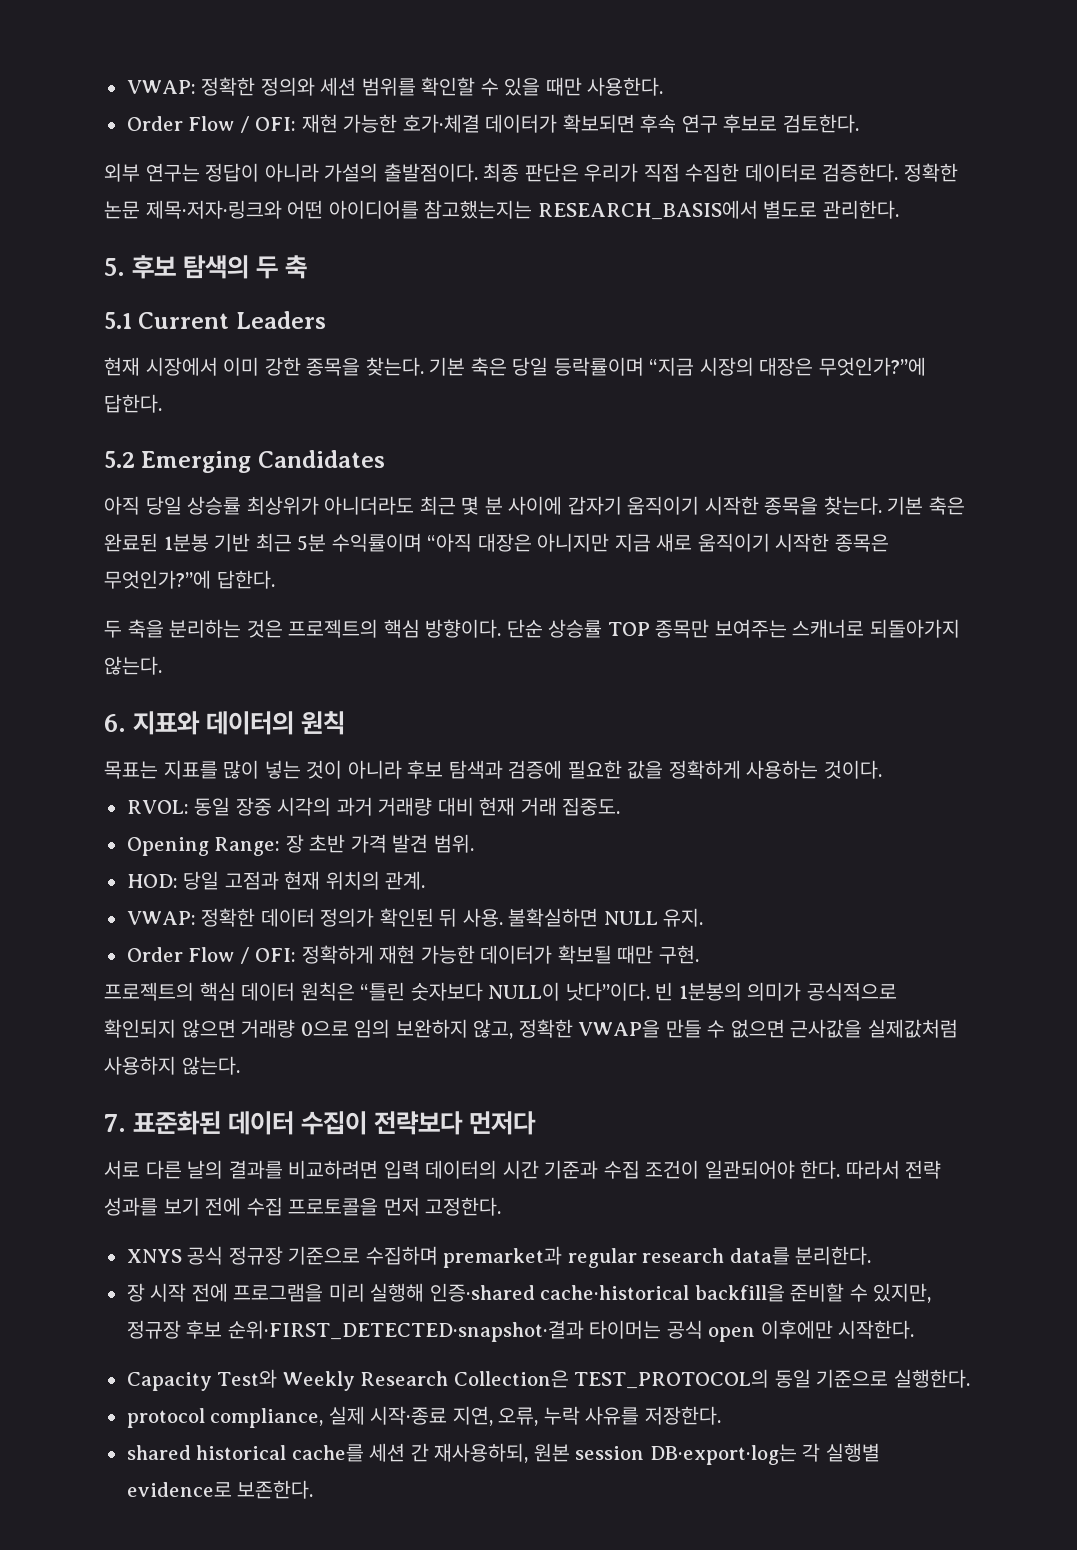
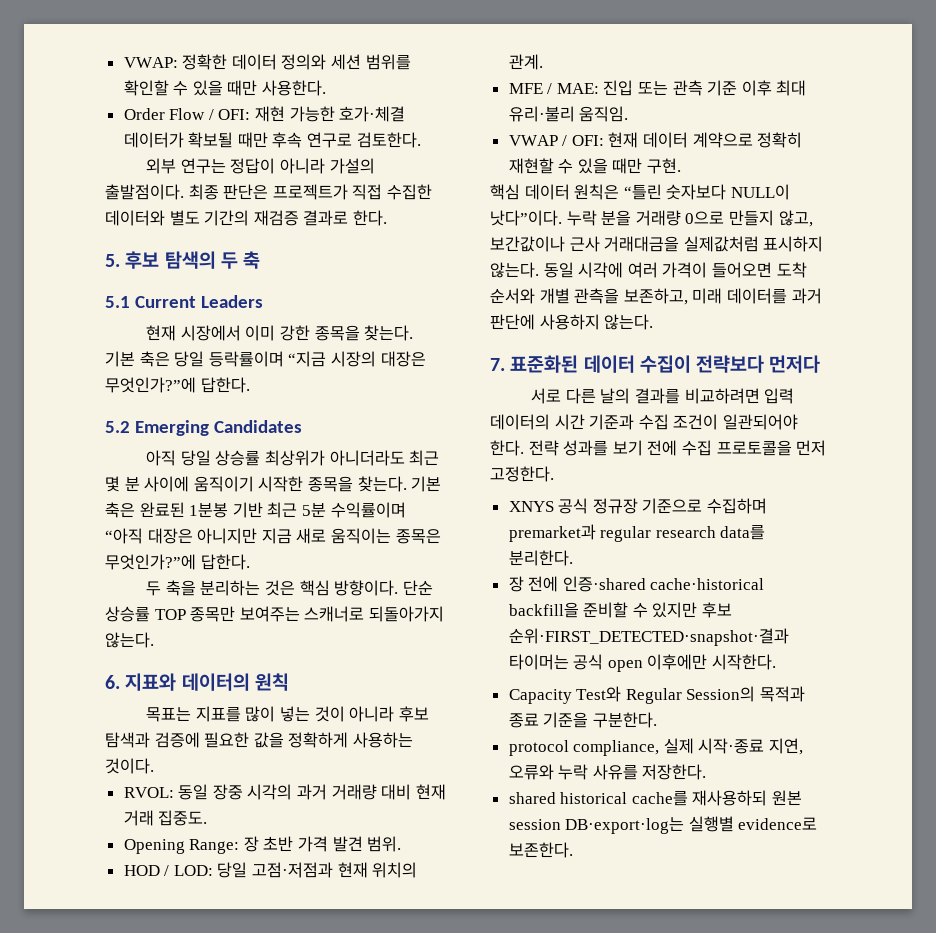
- VWAP: 정확한 정의와 세션 범위를 확인할 수 있을 때만 사용한다.
+ VWAP: 정확한 데이터 정의와 세션 범위를 확인할 수 있을 때만 사용한다.
- Order Flow / OFI: 재현 가능한 호가·체결 데이터가 확보되면 후속 연구 후보로 검토한다.
+ Order Flow / OFI: 재현 가능한 호가·체결 데이터가 확보될 때만 후속 연구로 검토한다.
- 최종 판단은 우리가 직접 수집한 데이터로 검증한다. 정확한 논문 제목·저자·링크와 어떤 아이디어를 참고했는지는 RESEARCH_BASIS에서 별도로 관리한다.
+ 최종 판단은 프로젝트가 직접 수집한 데이터와 별도 기간의 재검증 결과로 한다.
- 아직 당일 상승률 최상위가 아니더라도 최근 몇 분 사이에 갑자기 움직이기 시작한 종목을 찾는다.
+ 아직 당일 상승률 최상위가 아니더라도 최근 몇 분 사이에 움직이기 시작한 종목을 찾는다.
- 기본 축은 완료된 1분봉 기반 최근 5분 수익률이며 “아직 대장은 아니지만 지금 새로 움직이기 시작한 종목은 무엇인가?”에 답한다.
+ 기본 축은 완료된 1분봉 기반 최근 5분 수익률이며 “아직 대장은 아니지만 지금 새로 움직이는 종목은 무엇인가?”에 답한다.
- 두 축을 분리하는 것은 프로젝트의 핵심 방향이다.
+ 두 축을 분리하는 것은 핵심 방향이다.
- HOD: 당일 고점과 현재 위치의 관계.
- VWAP: 정확한 데이터 정의가 확인된 뒤 사용. 불확실하면 NULL 유지.
- Order Flow / OFI: 정확하게 재현 가능한 데이터가 확보될 때만 구현.
+ HOD / LOD: 당일 고점·저점과 현재 위치의 관계.
+ MFE / MAE: 진입 또는 관측 기준 이후 최대 유리·불리 움직임.
+ VWAP / OFI: 현재 데이터 계약으로 정확히 재현할 수 있을 때만 구현.
- 프로젝트의 핵심 데이터 원칙은 “틀린 숫자보다 NULL이 낫다”이다.
+ 핵심 데이터 원칙은 “틀린 숫자보다 NULL이 낫다”이다.
- 빈 1분봉의 의미가 공식적으로 확인되지 않으면 거래량 0으로 임의 보완하지 않고, 정확한 VWAP을 만들 수 없으면 근사값을 실제값처럼 사용하지 않는다.
+ 누락 분을 거래량 0으로 만들지 않고, 보간값이나 근사 거래대금을 실제값처럼 표시하지 않는다. 동일 시각에 여러 가격이 들어오면 도착 순서와 개별 관측을 보존하고, 미래 데이터를 과거 판단에 사용하지 않는다.
- 따라서 전략 성과를 보기 전에 수집 프로토콜을 먼저 고정한다.
+ 전략 성과를 보기 전에 수집 프로토콜을 먼저 고정한다.
- 장 시작 전에 프로그램을 미리 실행해 인증·shared cache·historical backfill을 준비할 수 있지만, 정규장 후보 순위·FIRST_DETECTED·snapshot·결과 타이머는 공식 open 이후에만 시작한다.
+ 장 전에 인증·shared cache·historical backfill을 준비할 수 있지만 후보 순위·FIRST_DETECTED·snapshot·결과 타이머는 공식 open 이후에만 시작한다.
- Capacity Test와 Weekly Research Collection은 TEST_PROTOCOL의 동일 기준으로 실행한다.
+ Capacity Test와 Regular Session의 목적과 종료 기준을 구분한다.
- protocol compliance, 실제 시작·종료 지연, 오류, 누락 사유를 저장한다.
+ protocol compliance, 실제 시작·종료 지연, 오류와 누락 사유를 저장한다.
- shared historical cache를 세션 간 재사용하되, 원본 session DB·export·log는 각 실행별 evidence로 보존한다.
+ shared historical cache를 재사용하되 원본 session DB·export·log는 실행별 evidence로 보존한다.

